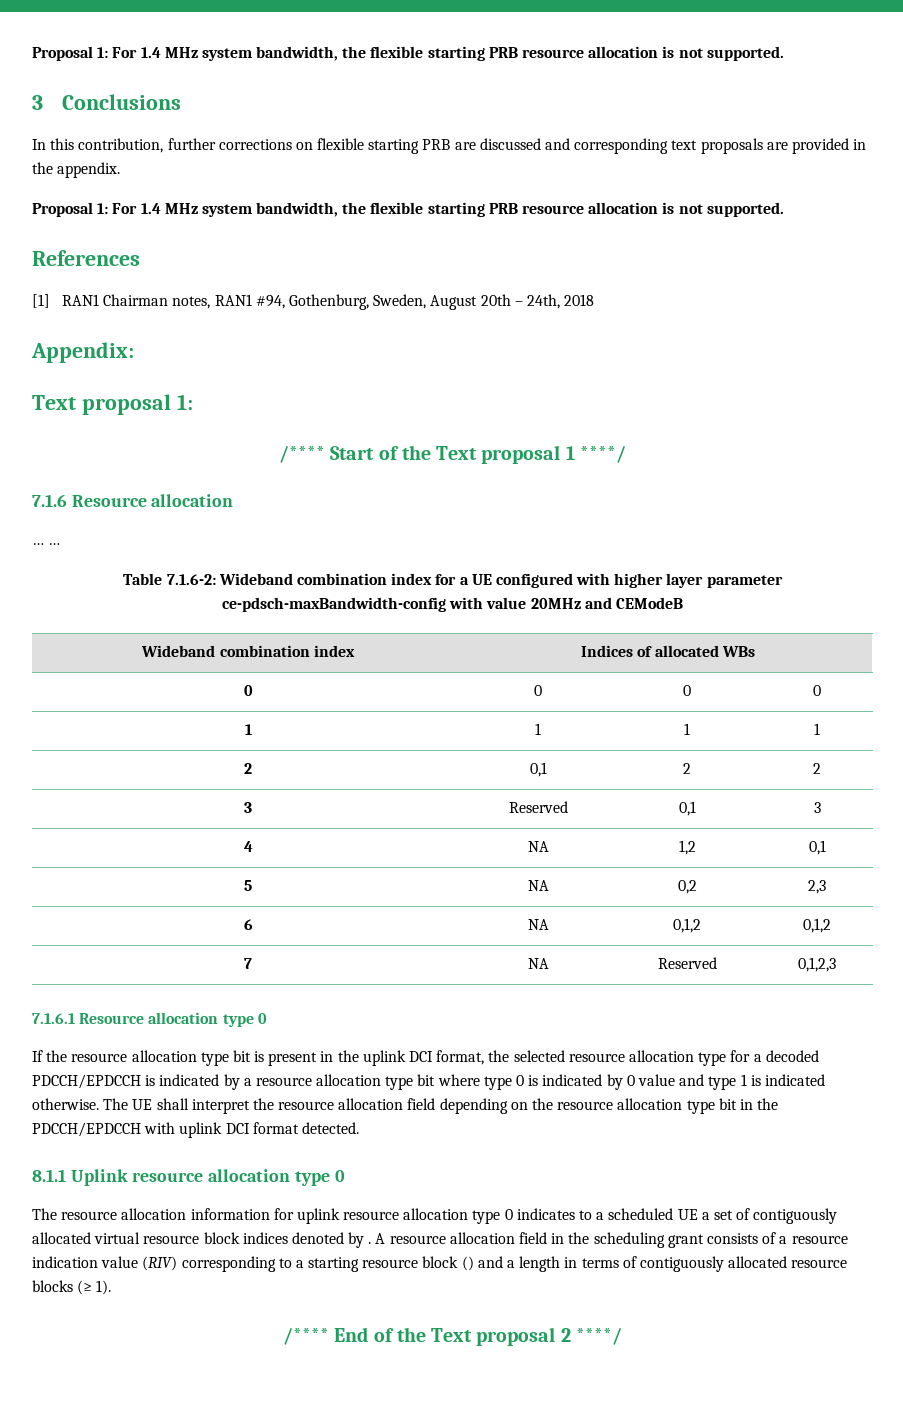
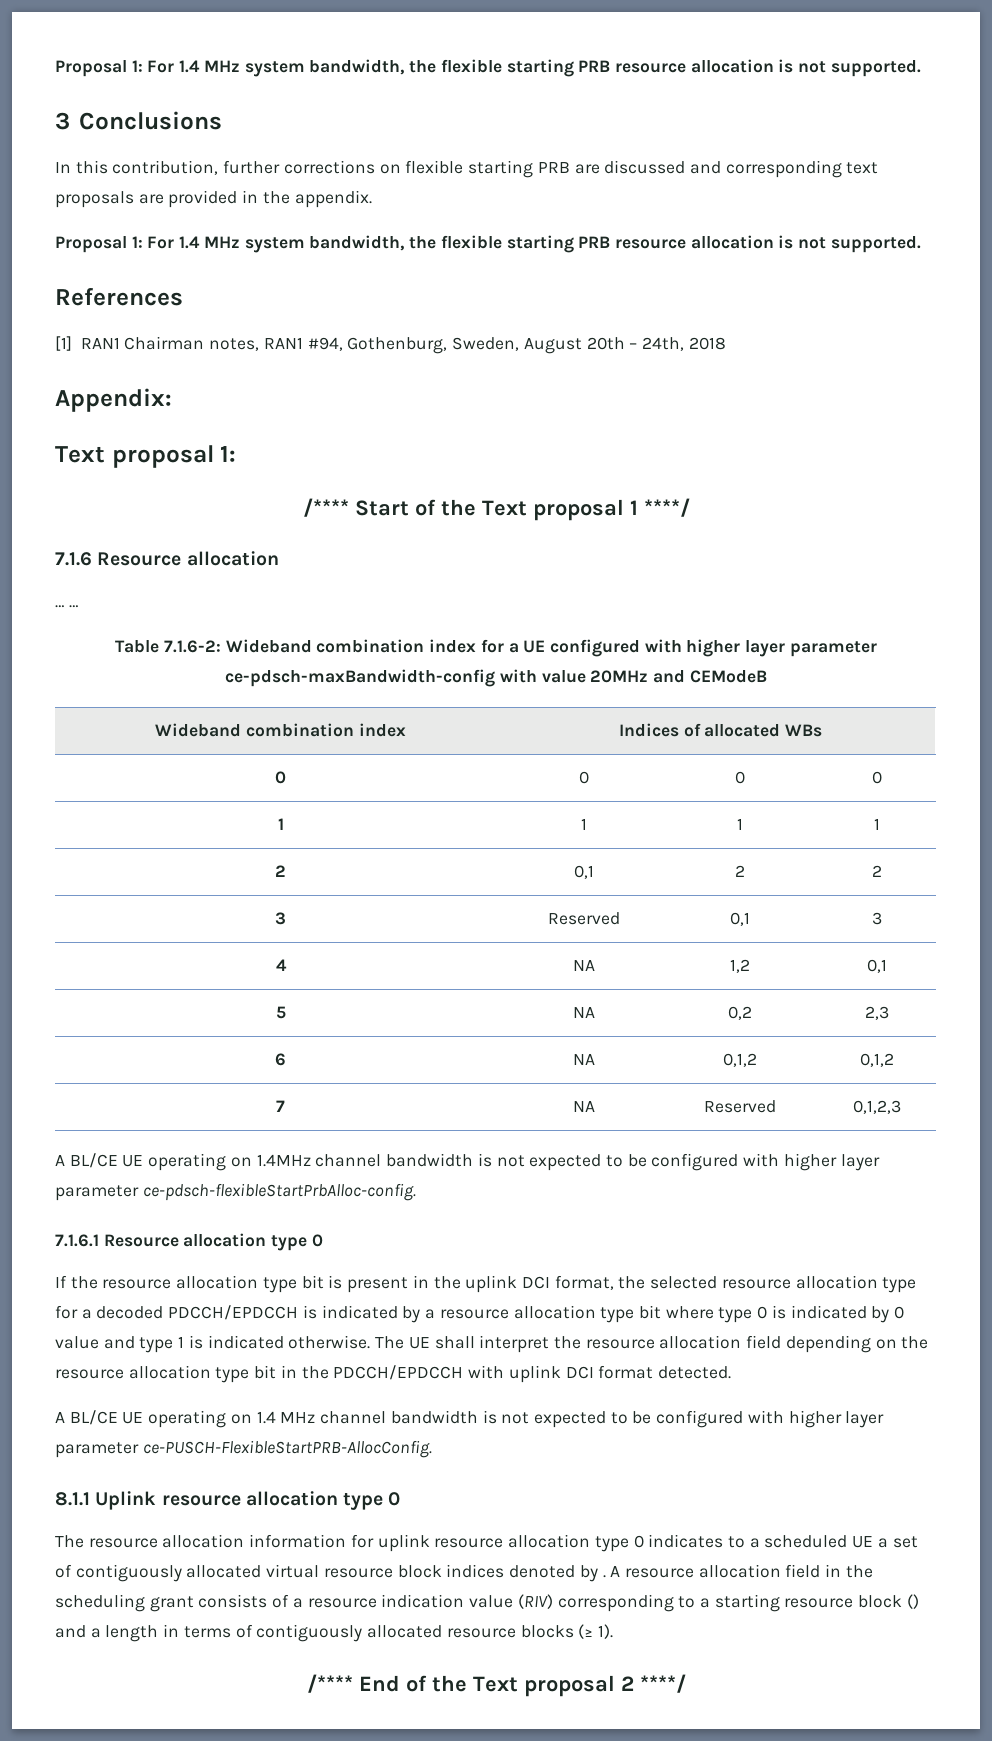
+ A BL/CE UE operating on 1.4MHz channel bandwidth is not expected to be configured with higher layer parameter ce-pdsch-flexibleStartPrbAlloc-config.
+ A BL/CE UE operating on 1.4 MHz channel bandwidth is not expected to be configured with higher layer parameter ce-PUSCH-FlexibleStartPRB-AllocConfig.

